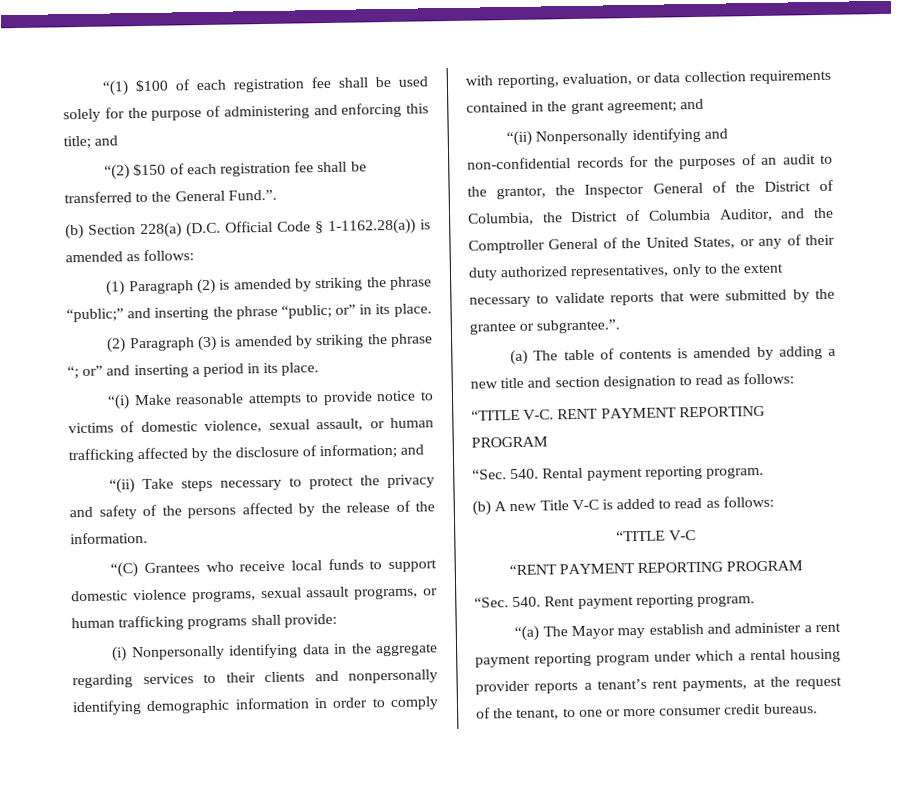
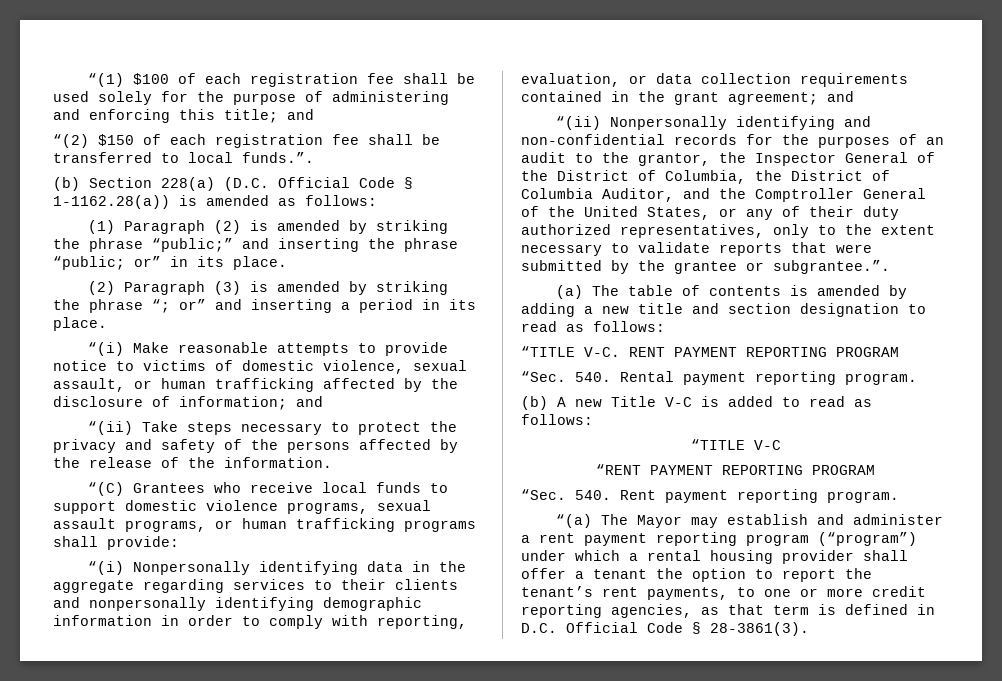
- “(2) $150 of each registration fee shall be transferred to the General Fund.”.
+ “(2) $150 of each registration fee shall be transferred to local funds.”.
- (i) Nonpersonally identifying data in the aggregate regarding services to their clients and nonpersonally identifying demographic information in order to comply with reporting, evaluation, or data collection requirements contained in the grant agreement; and
+ “(i) Nonpersonally identifying data in the aggregate regarding services to their clients and nonpersonally identifying demographic information in order to comply with reporting, evaluation, or data collection requirements contained in the grant agreement; and
- “(a) The Mayor may establish and administer a rent payment reporting program under which a rental housing provider reports a tenant’s rent payments, at the request of the tenant, to one or more consumer credit bureaus.
+ “(a) The Mayor may establish and administer a rent payment reporting program (“program”) under which a rental housing provider shall offer a tenant the option to report the tenant’s rent payments, to one or more credit reporting agencies, as that term is defined in D.C. Official Code § 28-3861(3).

